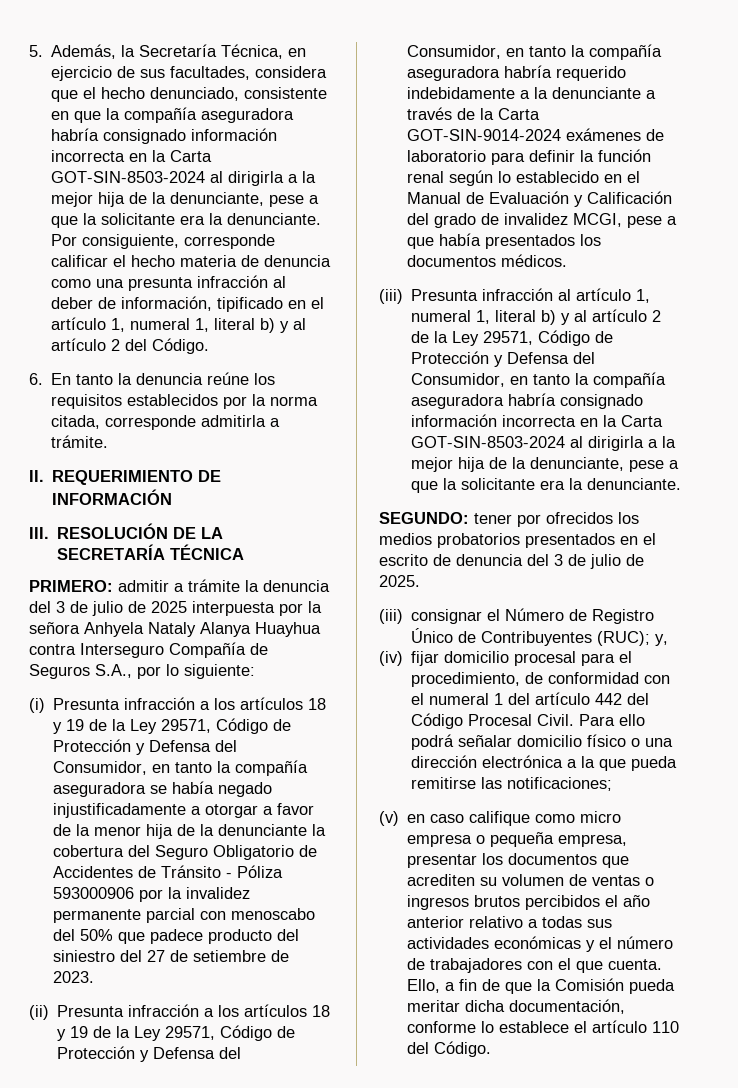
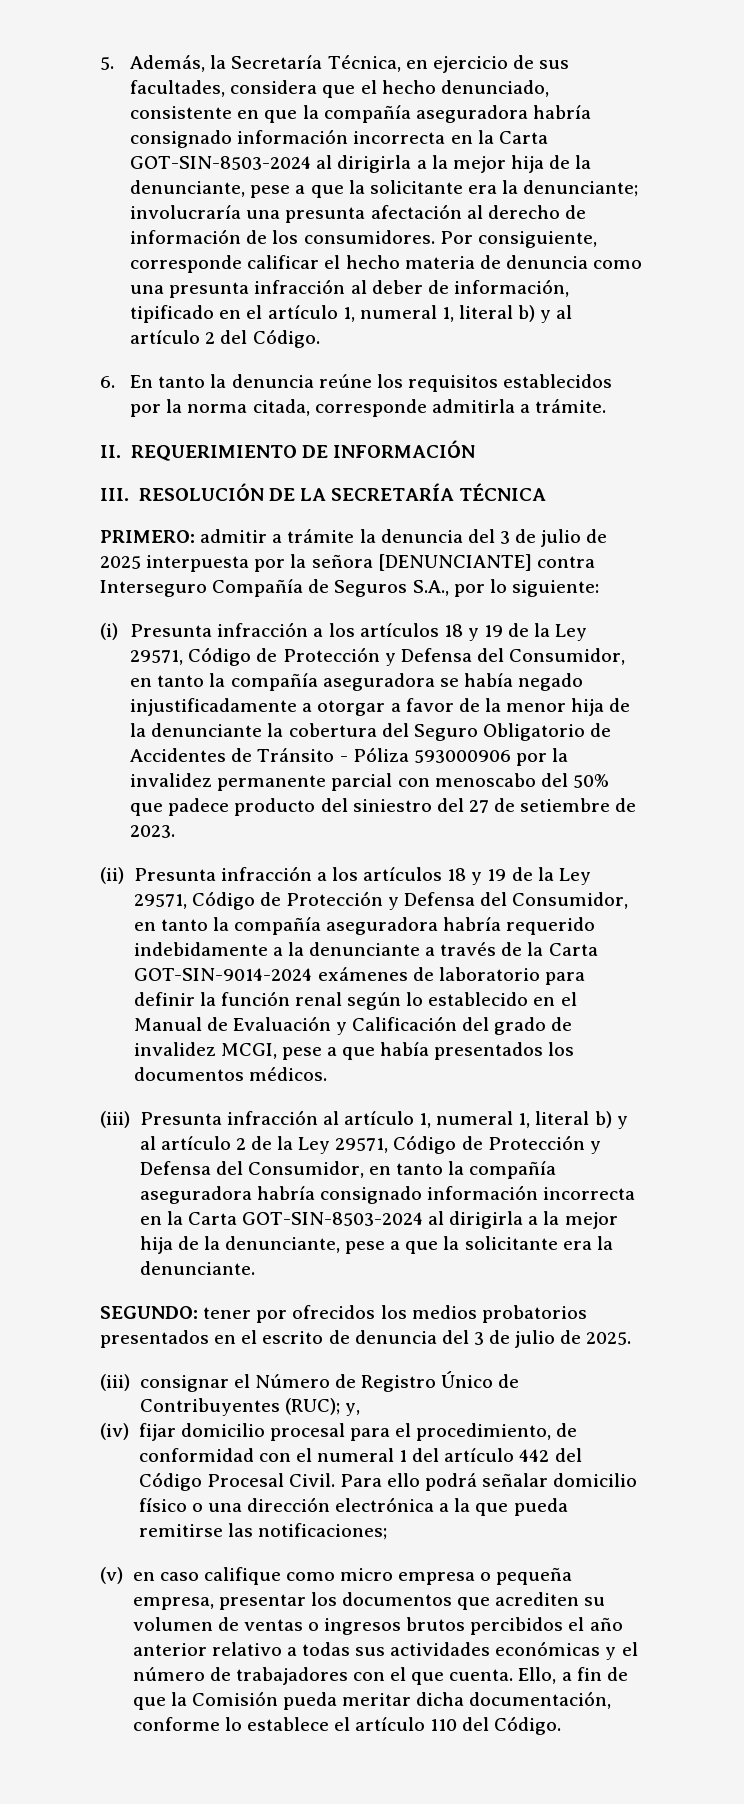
- 5. Además, la Secretaría Técnica, en ejercicio de sus facultades, considera que el hecho denunciado, consistente en que la compañía aseguradora habría consignado información incorrecta en la Carta GOT-SIN-8503-2024 al dirigirla a la mejor hija de la denunciante, pese a que la solicitante era la denunciante.
+ 5. Además, la Secretaría Técnica, en ejercicio de sus facultades, considera que el hecho denunciado, consistente en que la compañía aseguradora habría consignado información incorrecta en la Carta GOT-SIN-8503-2024 al dirigirla a la mejor hija de la denunciante, pese a que la solicitante era la denunciante; involucraría una presunta afectación al derecho de información de los consumidores.
- PRIMERO: admitir a trámite la denuncia del 3 de julio de 2025 interpuesta por la señora Anhyela Nataly Alanya Huayhua contra Interseguro Compañía de Seguros S.A., por lo siguiente:
+ PRIMERO: admitir a trámite la denuncia del 3 de julio de 2025 interpuesta por la señora [DENUNCIANTE] contra Interseguro Compañía de Seguros S.A., por lo siguiente:

